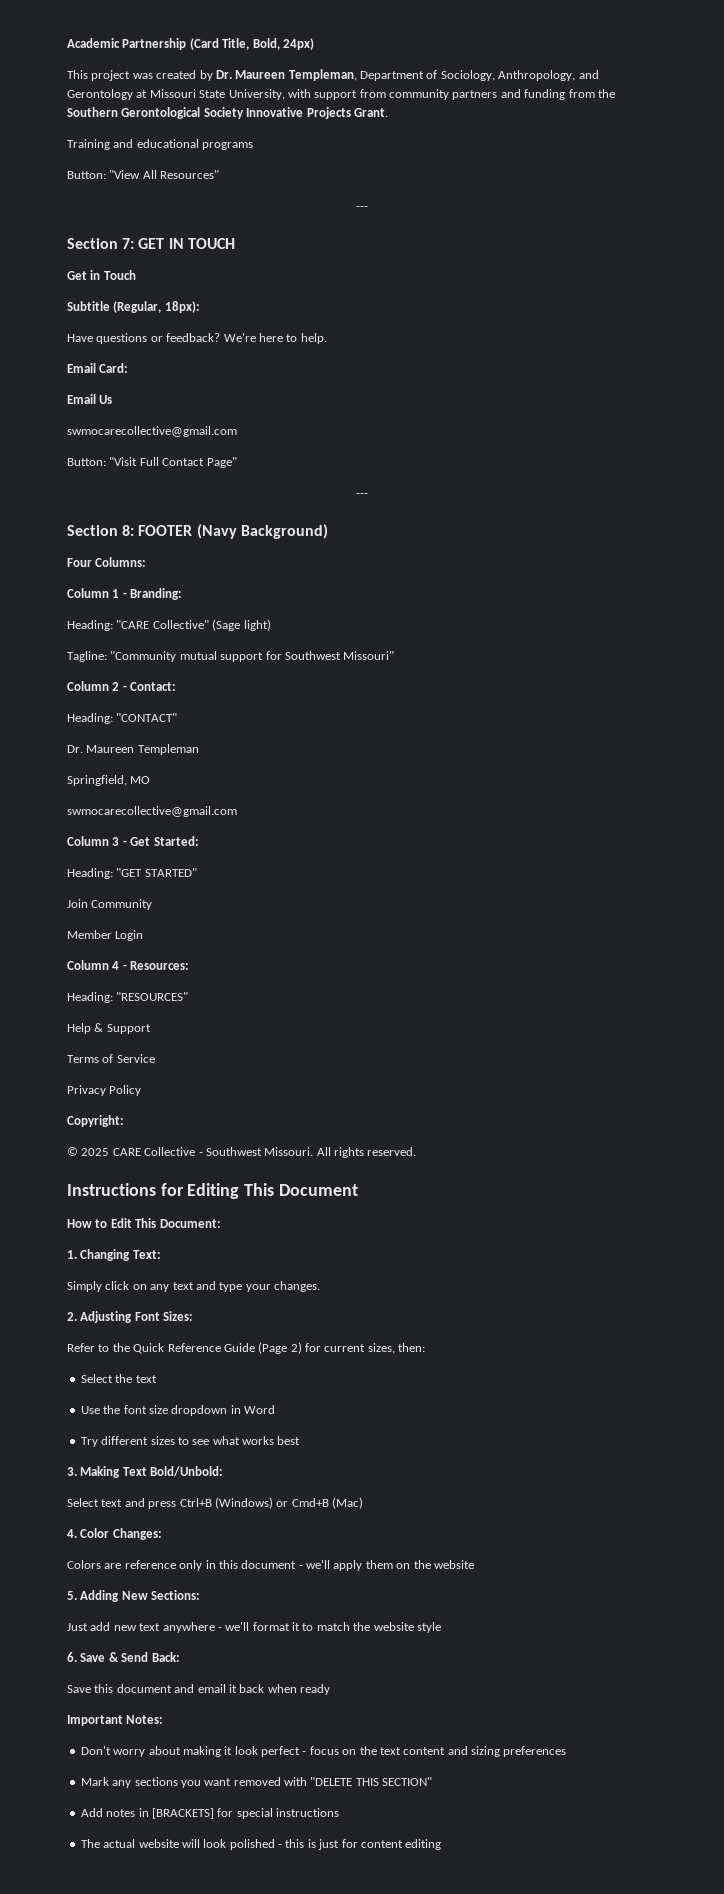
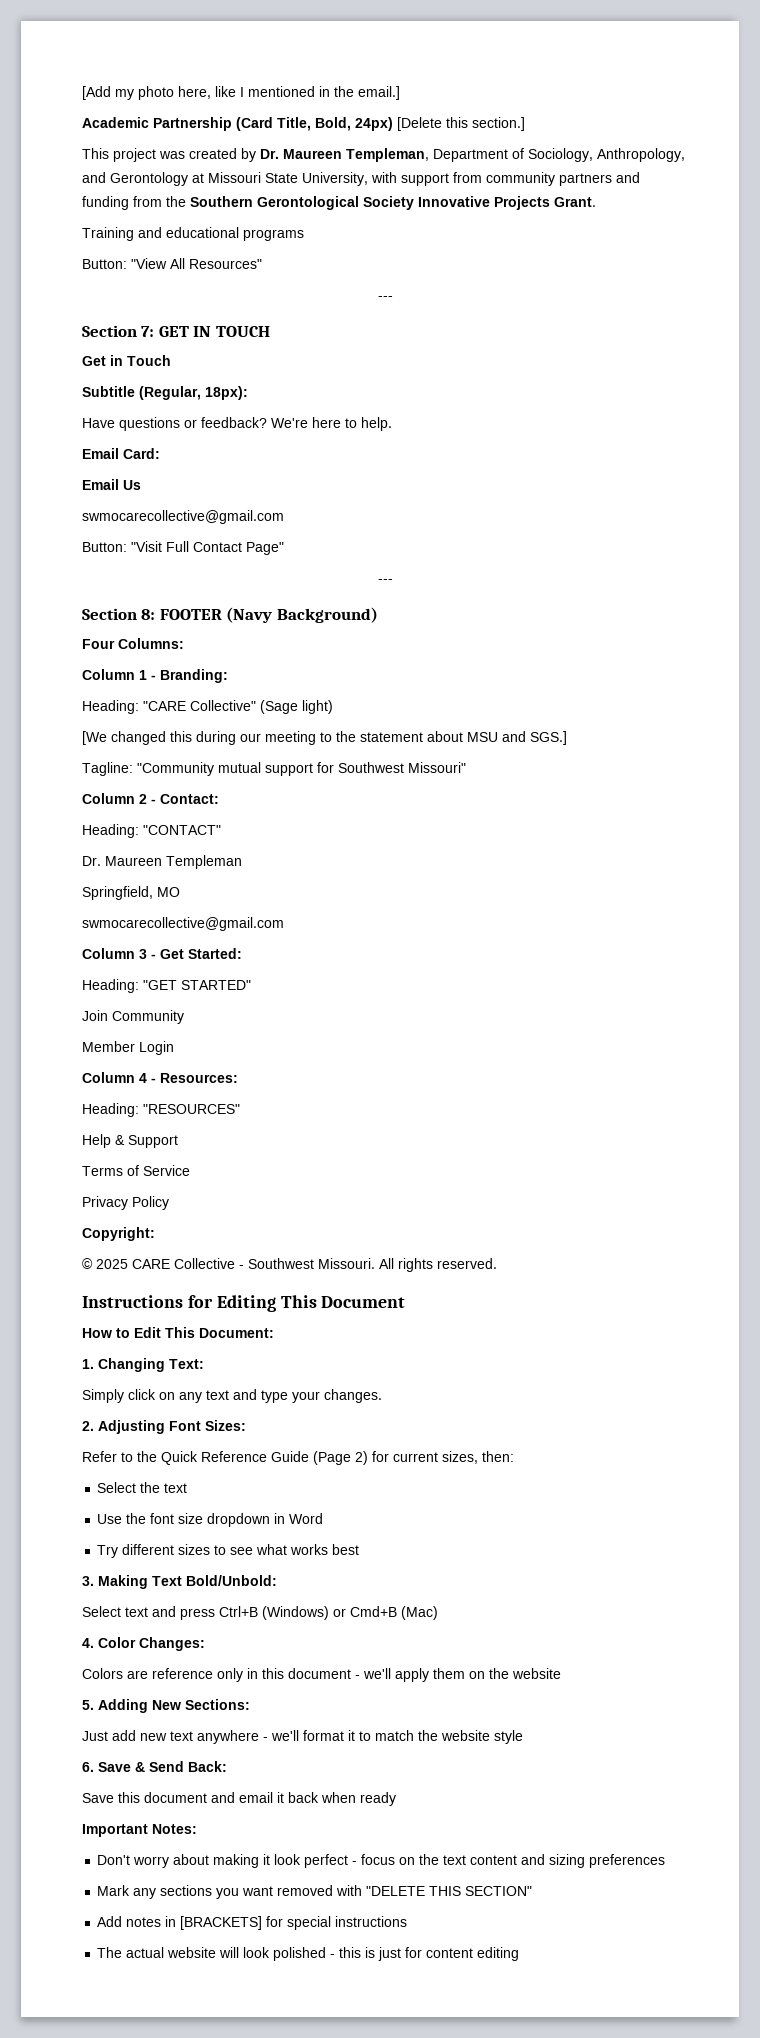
+ [Add my photo here, like I mentioned in the email.]
- Academic Partnership (Card Title, Bold, 24px)
+ Academic Partnership (Card Title, Bold, 24px) [Delete this section.]
+ [We changed this during our meeting to the statement about MSU and SGS.]

